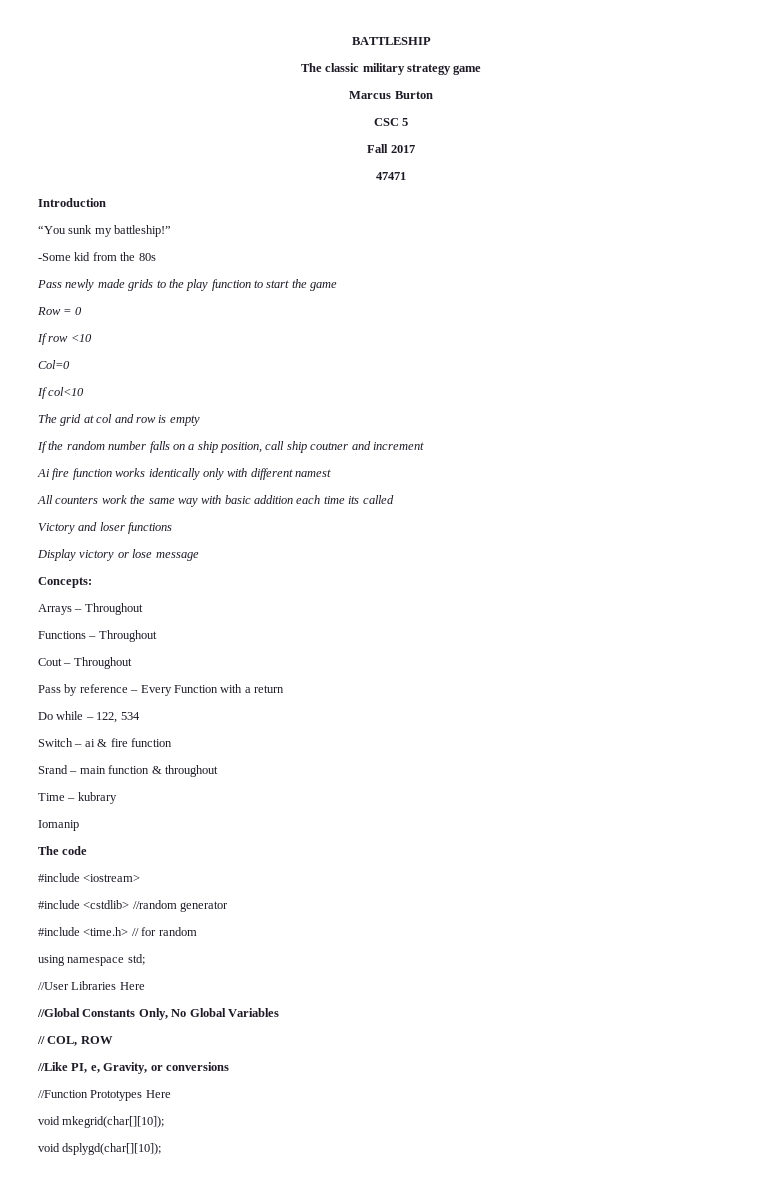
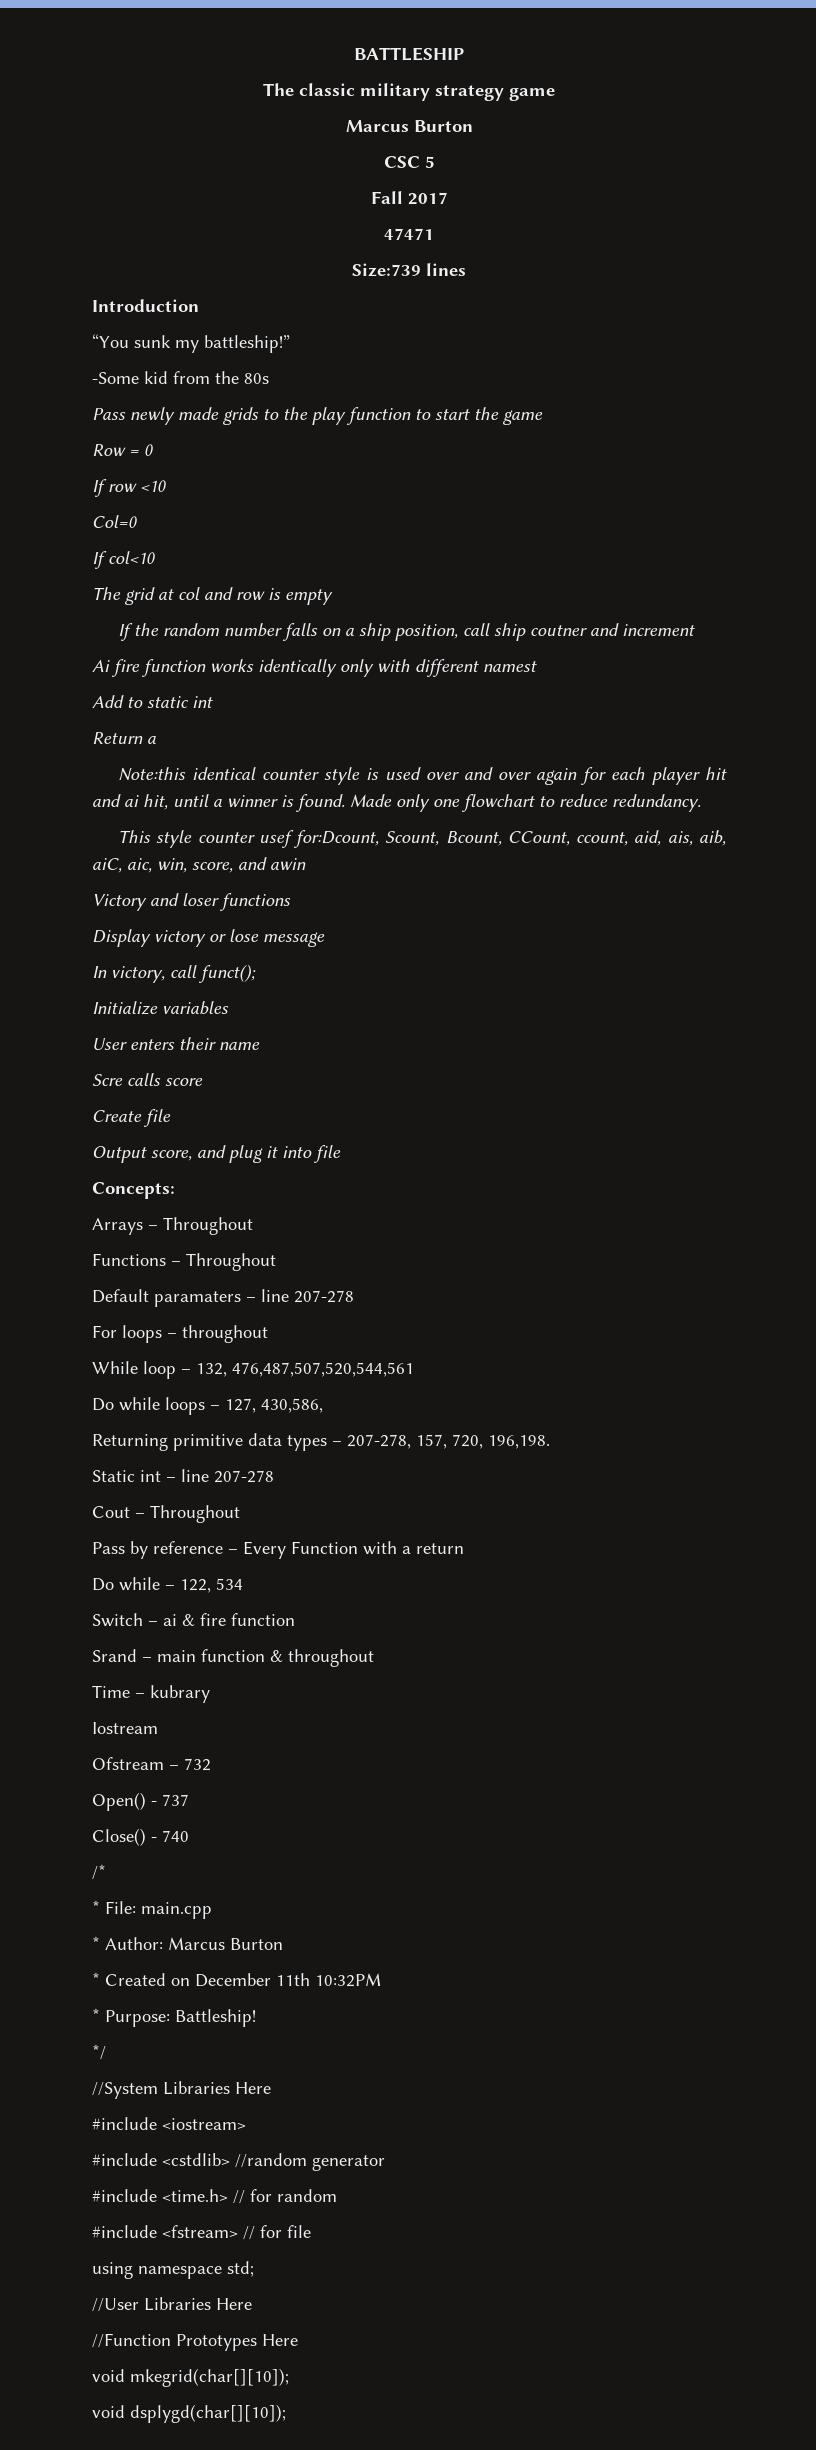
+ Size:739 lines
- All counters work the same way with basic addition each time its called
+ Add to static int
+ Return a
+ Note:this identical counter style is used over and over again for each player hit and ai hit, until a winner is found. Made only one flowchart to reduce redundancy.
+ This style counter usef for:Dcount, Scount, Bcount, CCount, ccount, aid, ais, aib, aiC, aic, win, score, and awin
+ In victory, call funct();
+ Initialize variables
+ User enters their name
+ Scre calls score
+ Create file
+ Output score, and plug it into file
+ Default paramaters – line 207-278
+ For loops – throughout
+ While loop – 132, 476,487,507,520,544,561
+ Do while loops – 127, 430,586,
+ Returning primitive data types – 207-278, 157, 720, 196,198.
+ Static int – line 207-278
- Iomanip
- The code
+ Iostream
+ Ofstream – 732
+ Open() - 737
+ Close() - 740
+ /*
+ * File: main.cpp
+ * Author: Marcus Burton
+ * Created on December 11th 10:32PM
+ * Purpose: Battleship!
+ */
+ //System Libraries Here
+ #include <fstream> // for file
- //Global Constants Only, No Global Variables
- // COL, ROW
- //Like PI, e, Gravity, or conversions

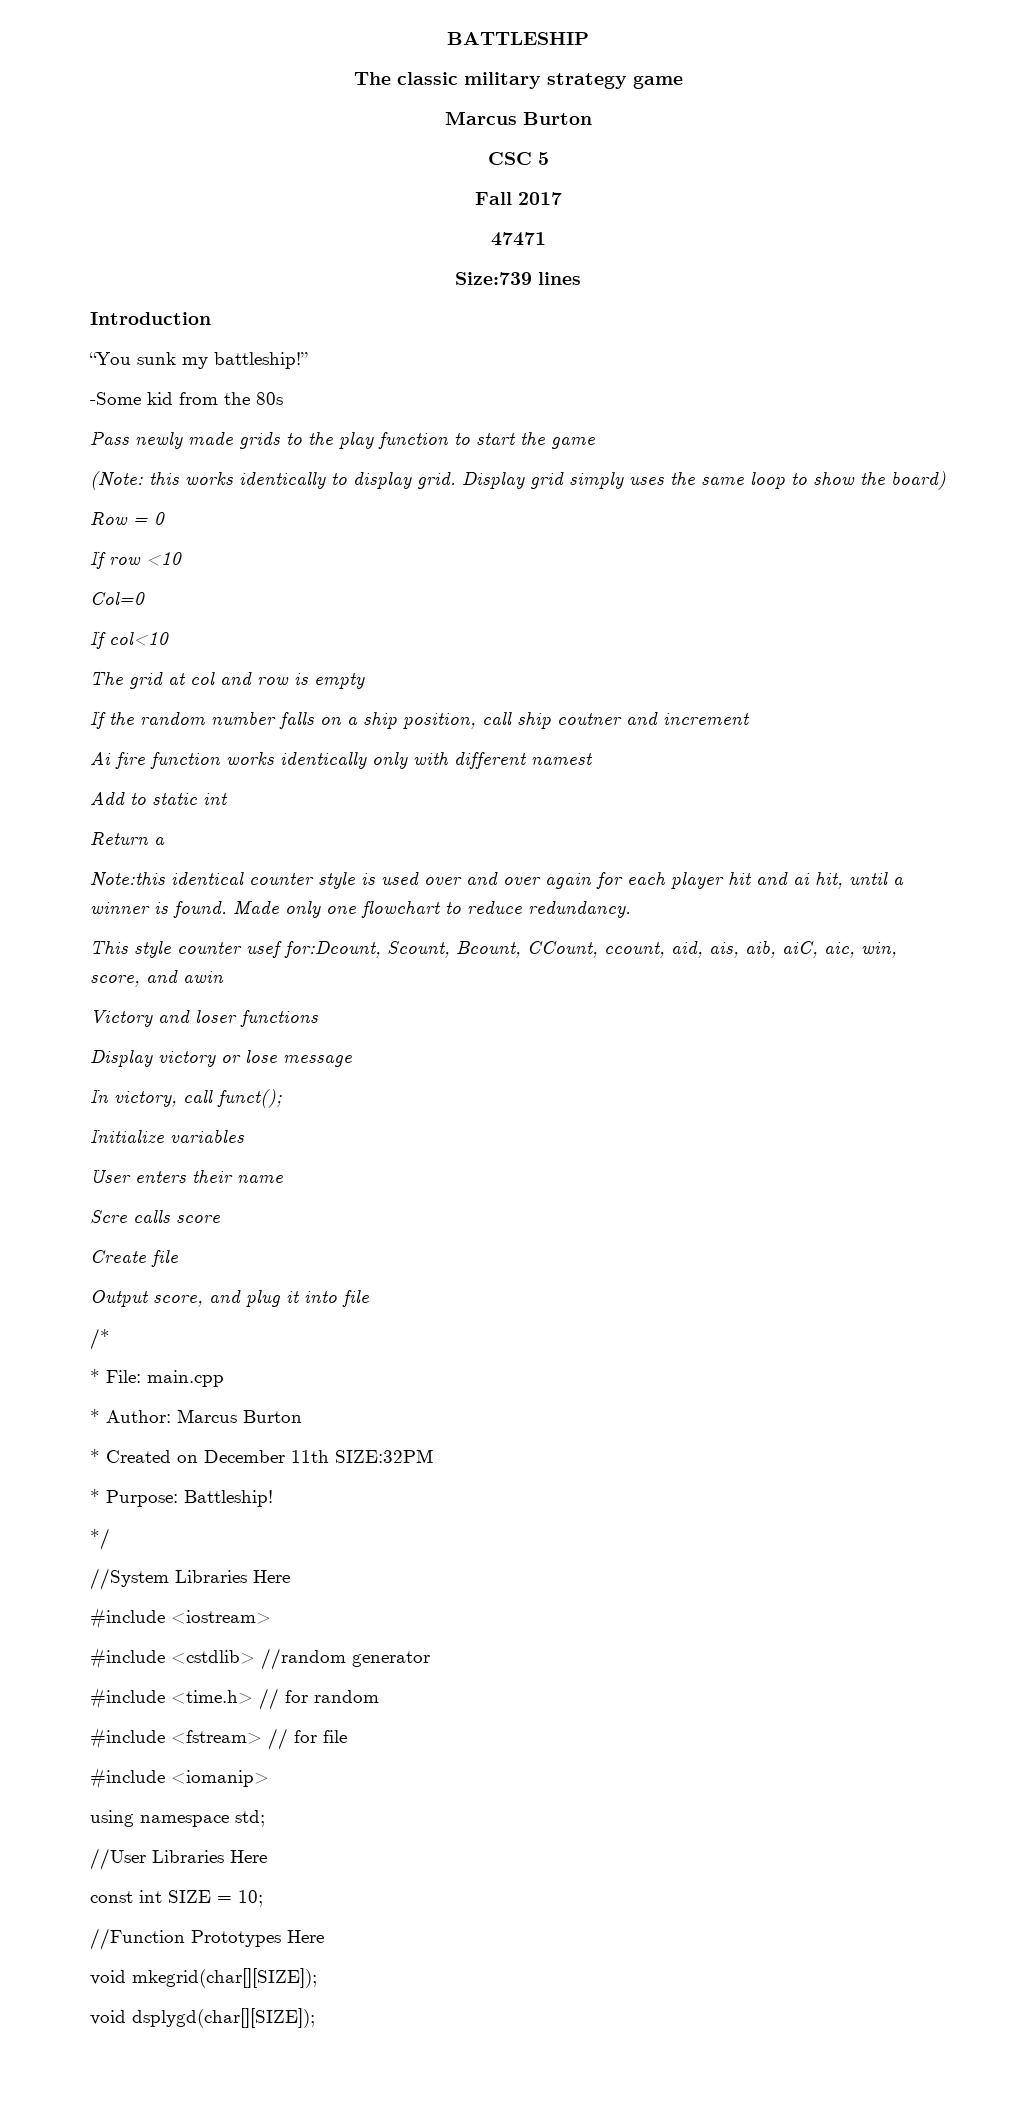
+ (Note: this works identically to display grid. Display grid simply uses the same loop to show the board)
- Concepts:
- Arrays – Throughout
- Functions – Throughout
- Default paramaters – line 207-278
- For loops – throughout
- While loop – 132, 476,487,507,520,544,561
- Do while loops – 127, 430,586,
- Returning primitive data types – 207-278, 157, 720, 196,198.
- Static int – line 207-278
- Cout – Throughout
- Pass by reference – Every Function with a return
- Do while – 122, 534
- Switch – ai & fire function
- Srand – main function & throughout
- Time – kubrary
- Iostream
- Ofstream – 732
- Open() - 737
- Close() - 740
- * Created on December 11th 10:32PM
+ * Created on December 11th SIZE:32PM
+ #include <iomanip>
+ const int SIZE = 10;
- void mkegrid(char[][10]);
- void dsplygd(char[][10]);
+ void mkegrid(char[][SIZE]);
+ void dsplygd(char[][SIZE]);

